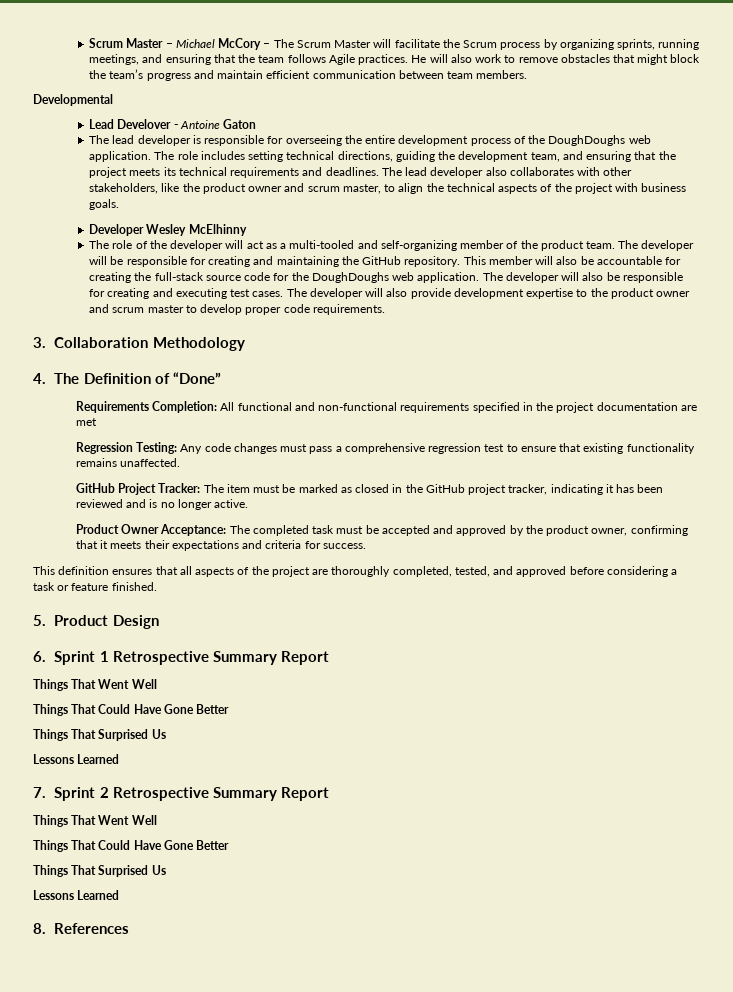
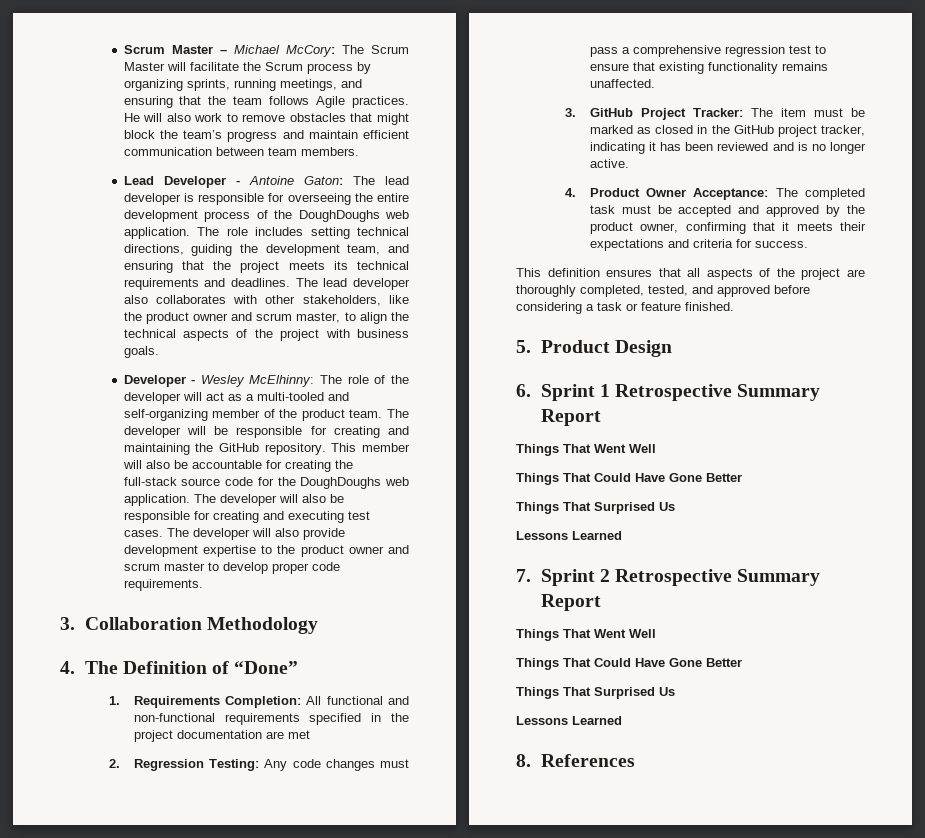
- Scrum Master – Michael McCory – The Scrum Master will facilitate the Scrum process by organizing sprints, running meetings, and ensuring that the team follows Agile practices.
+ Scrum Master – Michael McCory: The Scrum Master will facilitate the Scrum process by organizing sprints, running meetings, and ensuring that the team follows Agile practices.
- Developmental
- Lead Develover - Antoine Gaton
- The lead developer is responsible for overseeing the entire development process of the DoughDoughs web application.
+ Lead Developer - Antoine Gaton: The lead developer is responsible for overseeing the entire development process of the DoughDoughs web application.
- Developer Wesley McElhinny
- The role of the developer will act as a multi-tooled and self-organizing member of the product team.
+ Developer - Wesley McElhinny: The role of the developer will act as a multi-tooled and self-organizing member of the product team.
- Requirements Completion: All functional and non-functional requirements specified in the project documentation are met
+ 1. Requirements Completion: All functional and non-functional requirements specified in the project documentation are met
- Regression Testing: Any code changes must pass a comprehensive regression test to ensure that existing functionality remains unaffected.
+ 2. Regression Testing: Any code changes must pass a comprehensive regression test to ensure that existing functionality remains unaffected.
- GitHub Project Tracker: The item must be marked as closed in the GitHub project tracker, indicating it has been reviewed and is no longer active.
+ 3. GitHub Project Tracker: The item must be marked as closed in the GitHub project tracker, indicating it has been reviewed and is no longer active.
- Product Owner Acceptance: The completed task must be accepted and approved by the product owner, confirming that it meets their expectations and criteria for success.
+ 4. Product Owner Acceptance: The completed task must be accepted and approved by the product owner, confirming that it meets their expectations and criteria for success.

